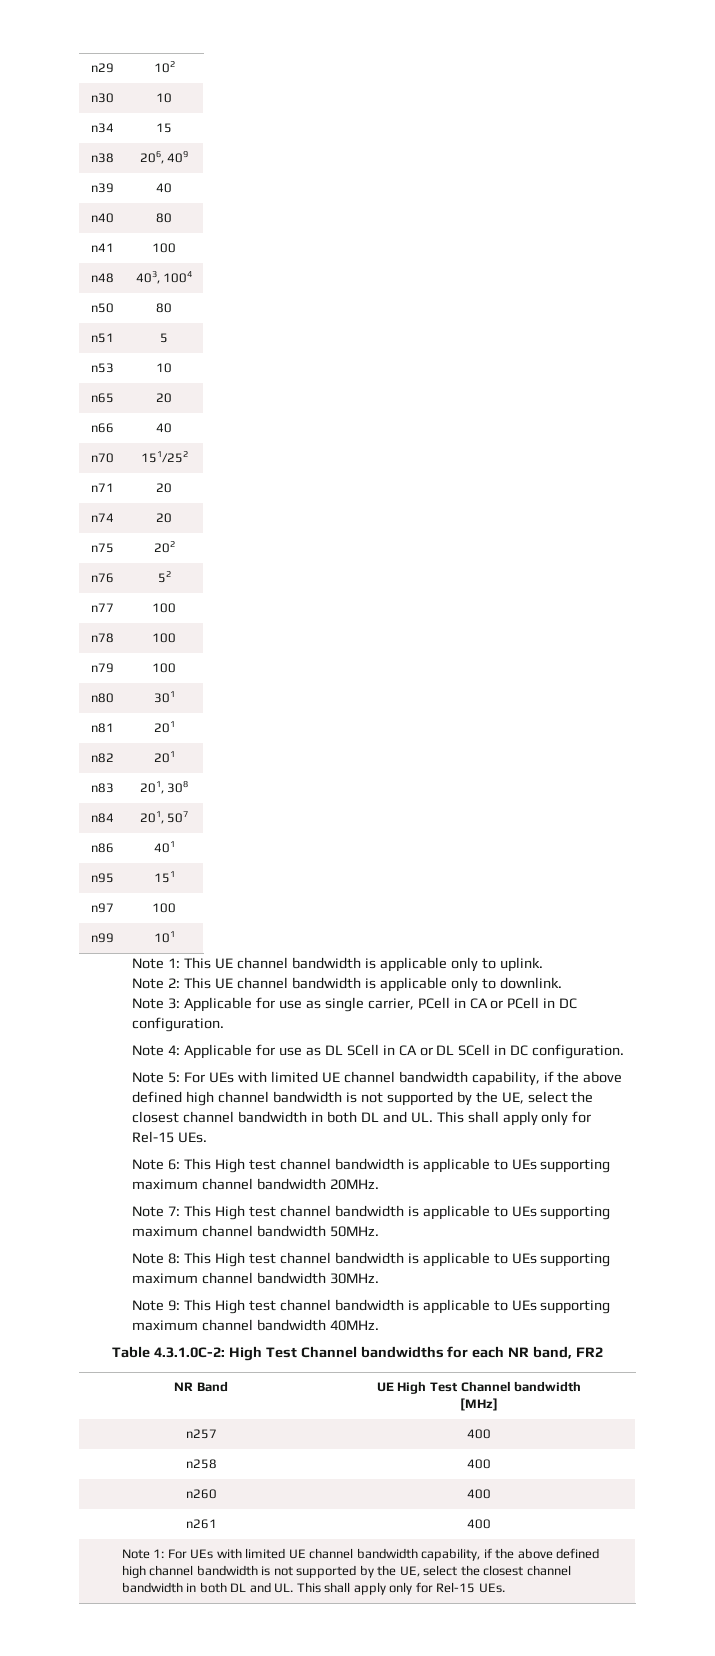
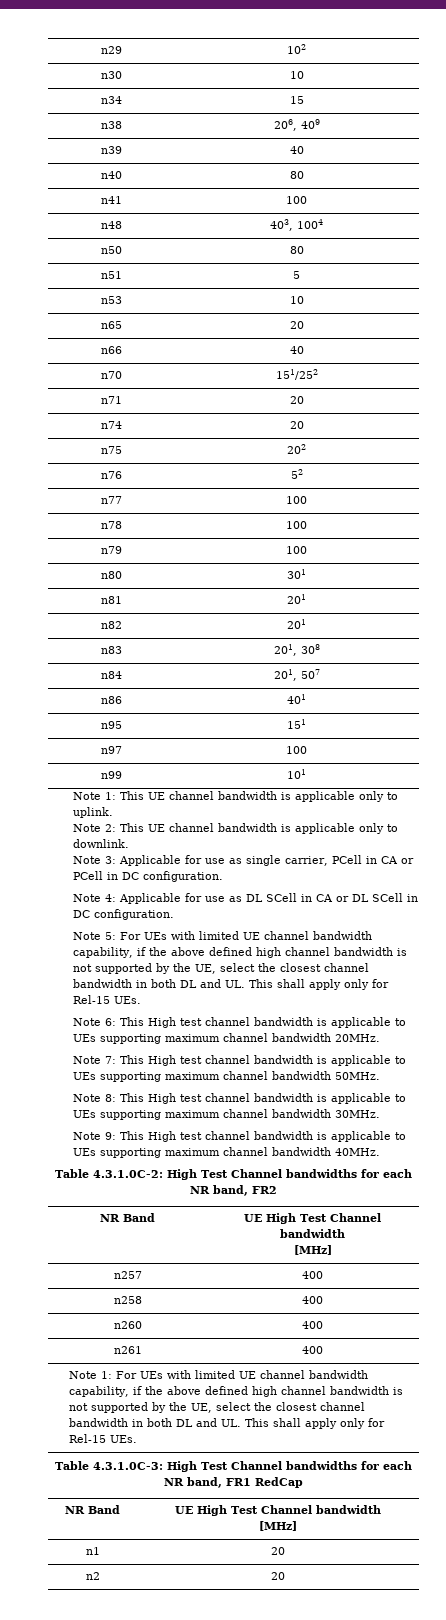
+ Table 4.3.1.0C-3: High Test Channel bandwidths for each NR band, FR1 RedCap
+ NR Band | UE High Test Channel bandwidth
+ [MHz]
+ n1 | 20
+ n2 | 20

